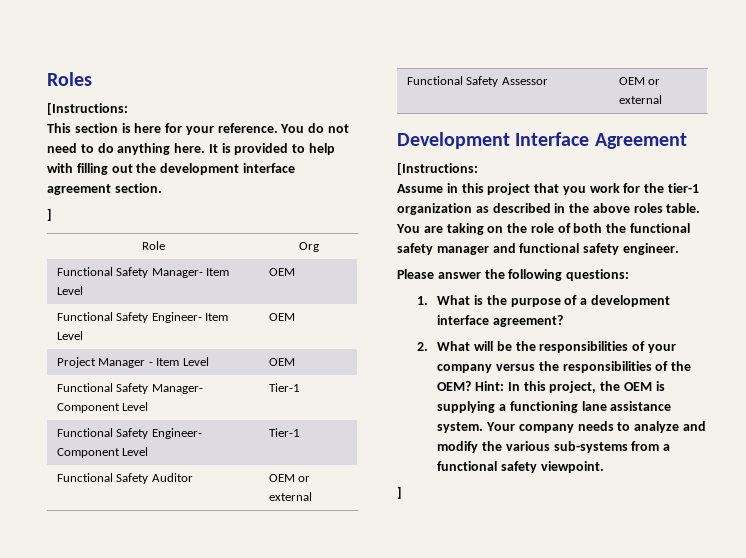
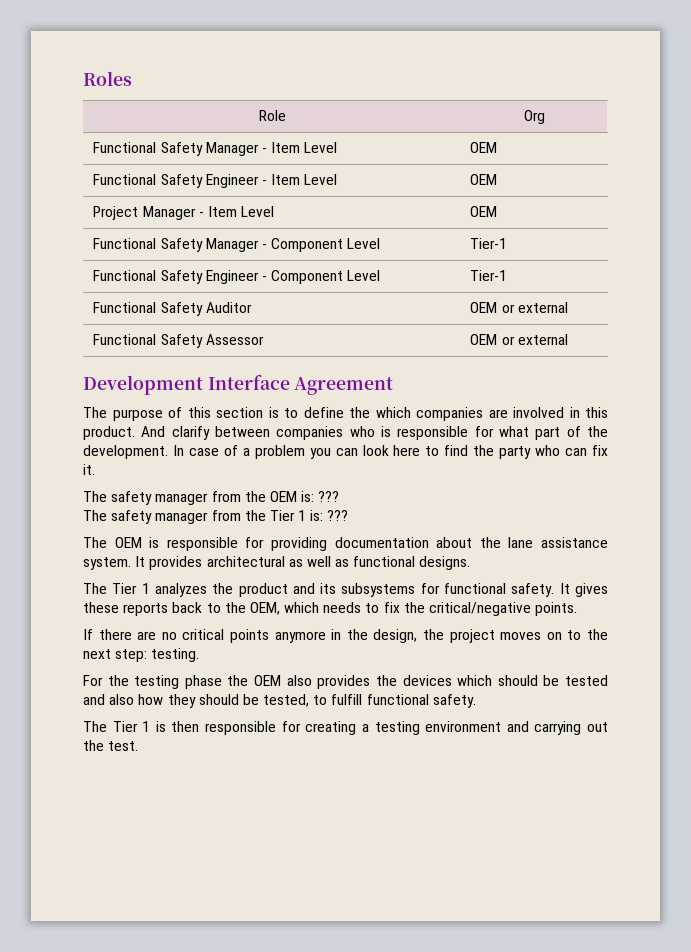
  Roles
- [Instructions:
- This section is here for your reference. You do not need to do anything here. It is provided to help with filling out the development interface agreement section.
- ]
- Functional Safety Manager- Item Level | OEM
- Functional Safety Engineer- Item Level | OEM
+ Functional Safety Manager - Item Level | OEM
+ Functional Safety Engineer - Item Level | OEM
- Functional Safety Manager- Component Level | Tier-1
- Functional Safety Engineer- Component Level | Tier-1
+ Functional Safety Manager - Component Level | Tier-1
+ Functional Safety Engineer - Component Level | Tier-1
  Development Interface Agreement
- [Instructions:
- Assume in this project that you work for the tier-1 organization as described in the above roles table. You are taking on the role of both the functional safety manager and functional safety engineer.
- Please answer the following questions:
- 1. What is the purpose of a development interface agreement?
- 2. What will be the responsibilities of your company versus the responsibilities of the OEM? Hint: In this project, the OEM is supplying a functioning lane assistance system. Your company needs to analyze and modify the various sub-systems from a functional safety viewpoint.
- ]
+ The purpose of this section is to define the which companies are involved in this product. And clarify between companies who is responsible for what part of the development. In case of a problem you can look here to find the party who can fix it.
+ The safety manager from the OEM is: ???
+ The safety manager from the Tier 1 is: ???
+ The OEM is responsible for providing documentation about the lane assistance system. It provides architectural as well as functional designs.
+ The Tier 1 analyzes the product and its subsystems for functional safety. It gives these reports back to the OEM, which needs to fix the critical/negative points.
+ If there are no critical points anymore in the design, the project moves on to the next step: testing.
+ For the testing phase the OEM also provides the devices which should be tested and also how they should be tested, to fulfill functional safety.
+ The Tier 1 is then responsible for creating a testing environment and carrying out the test.

